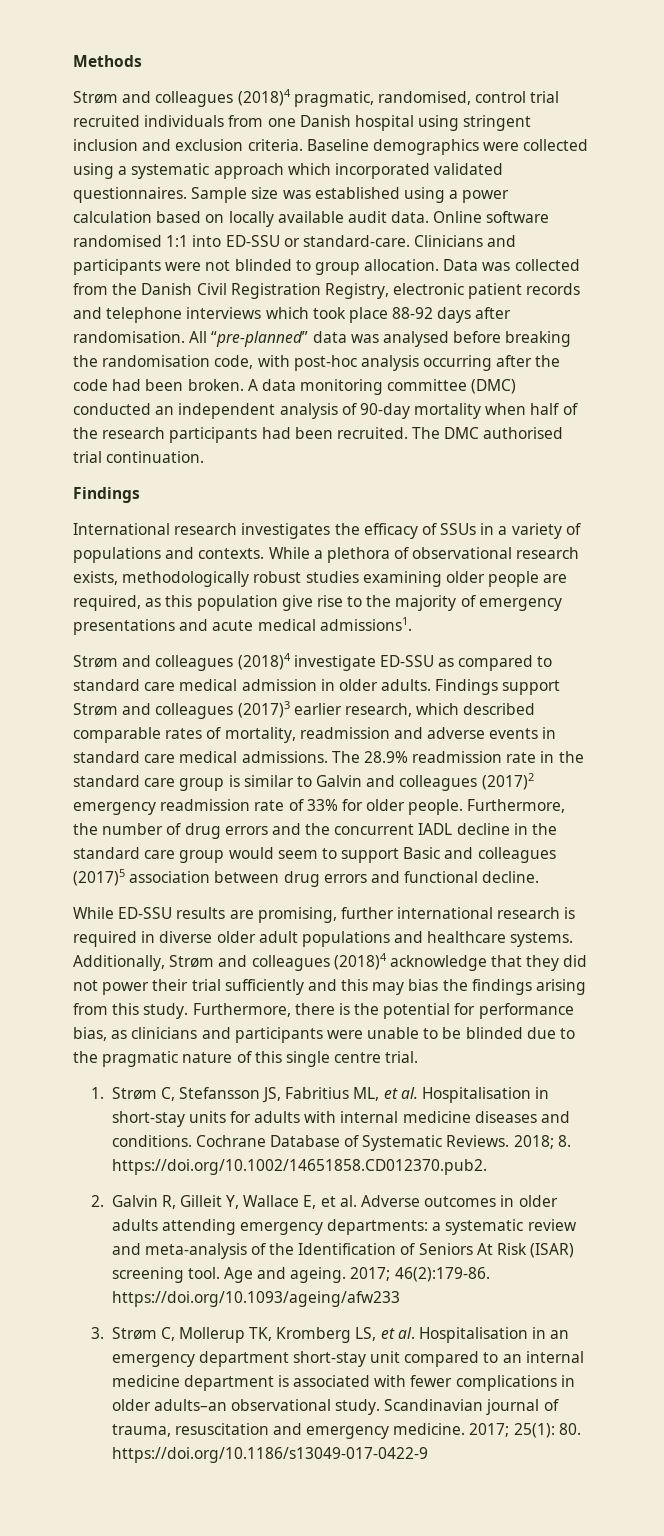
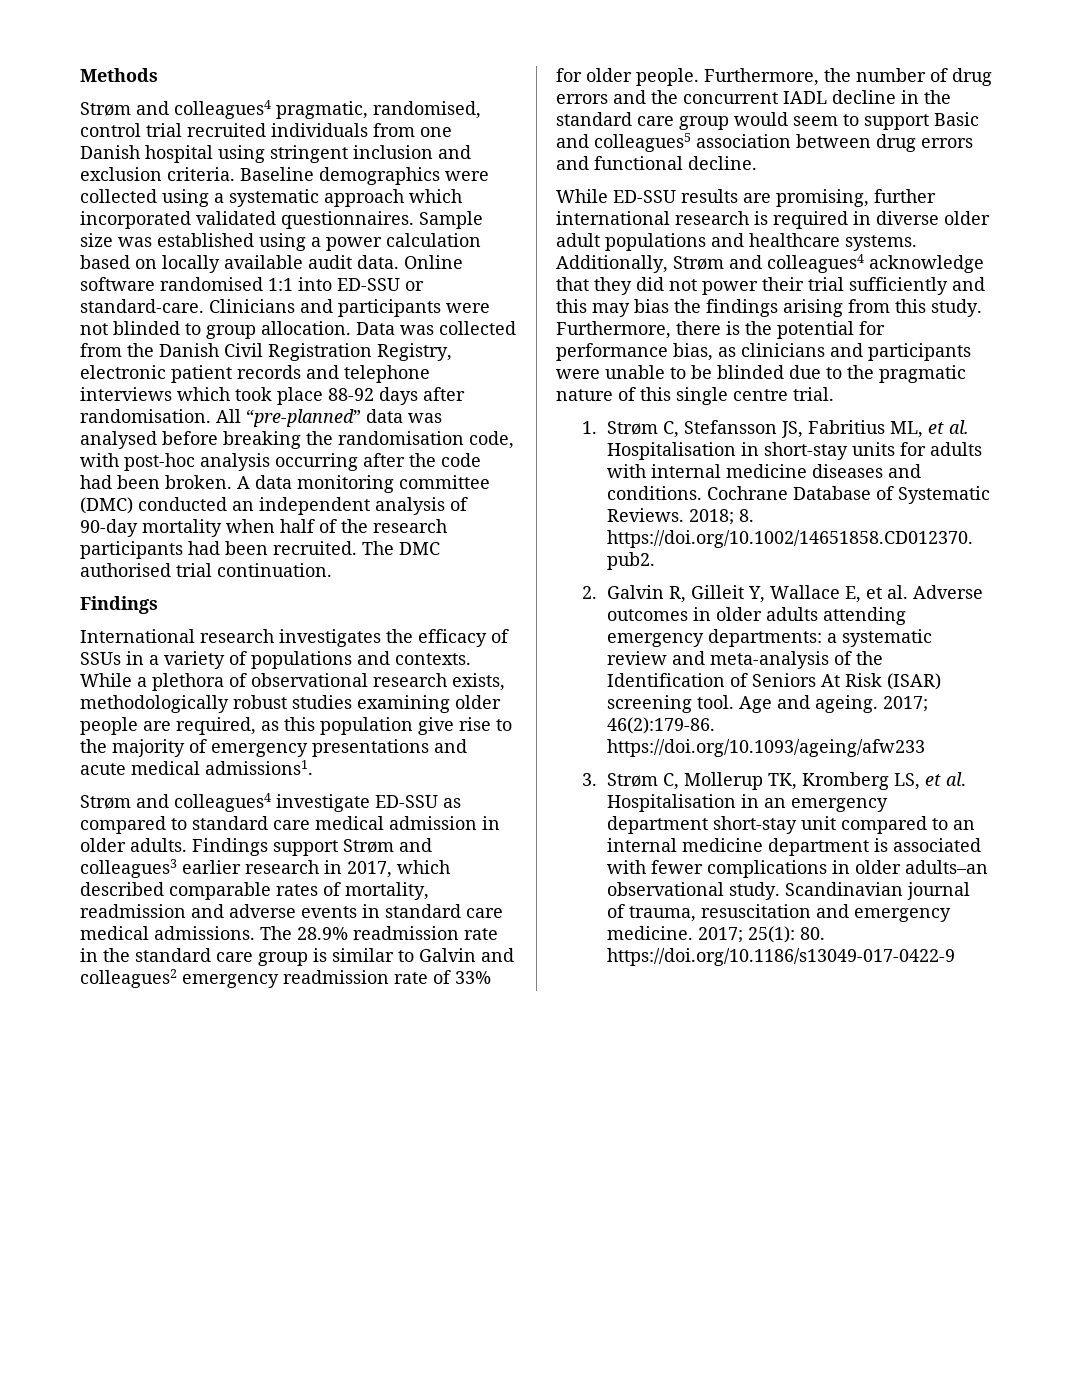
- Strøm and colleagues (2018)4 pragmatic, randomised, control trial recruited individuals from one Danish hospital using stringent inclusion and exclusion criteria.
+ Strøm and colleagues4 pragmatic, randomised, control trial recruited individuals from one Danish hospital using stringent inclusion and exclusion criteria.
- Strøm and colleagues (2018)4 investigate ED-SSU as compared to standard care medical admission in older adults.
+ Strøm and colleagues4 investigate ED-SSU as compared to standard care medical admission in older adults.
- Findings support Strøm and colleagues (2017)3 earlier research, which described comparable rates of mortality, readmission and adverse events in standard care medical admissions.
+ Findings support Strøm and colleagues3 earlier research in 2017, which described comparable rates of mortality, readmission and adverse events in standard care medical admissions.
- The 28.9% readmission rate in the standard care group is similar to Galvin and colleagues (2017)2 emergency readmission rate of 33% for older people.
+ The 28.9% readmission rate in the standard care group is similar to Galvin and colleagues2 emergency readmission rate of 33% for older people.
- Furthermore, the number of drug errors and the concurrent IADL decline in the standard care group would seem to support Basic and colleagues (2017)5 association between drug errors and functional decline.
+ Furthermore, the number of drug errors and the concurrent IADL decline in the standard care group would seem to support Basic and colleagues5 association between drug errors and functional decline.
- Additionally, Strøm and colleagues (2018)4 acknowledge that they did not power their trial sufficiently and this may bias the findings arising from this study.
+ Additionally, Strøm and colleagues4 acknowledge that they did not power their trial sufficiently and this may bias the findings arising from this study.

